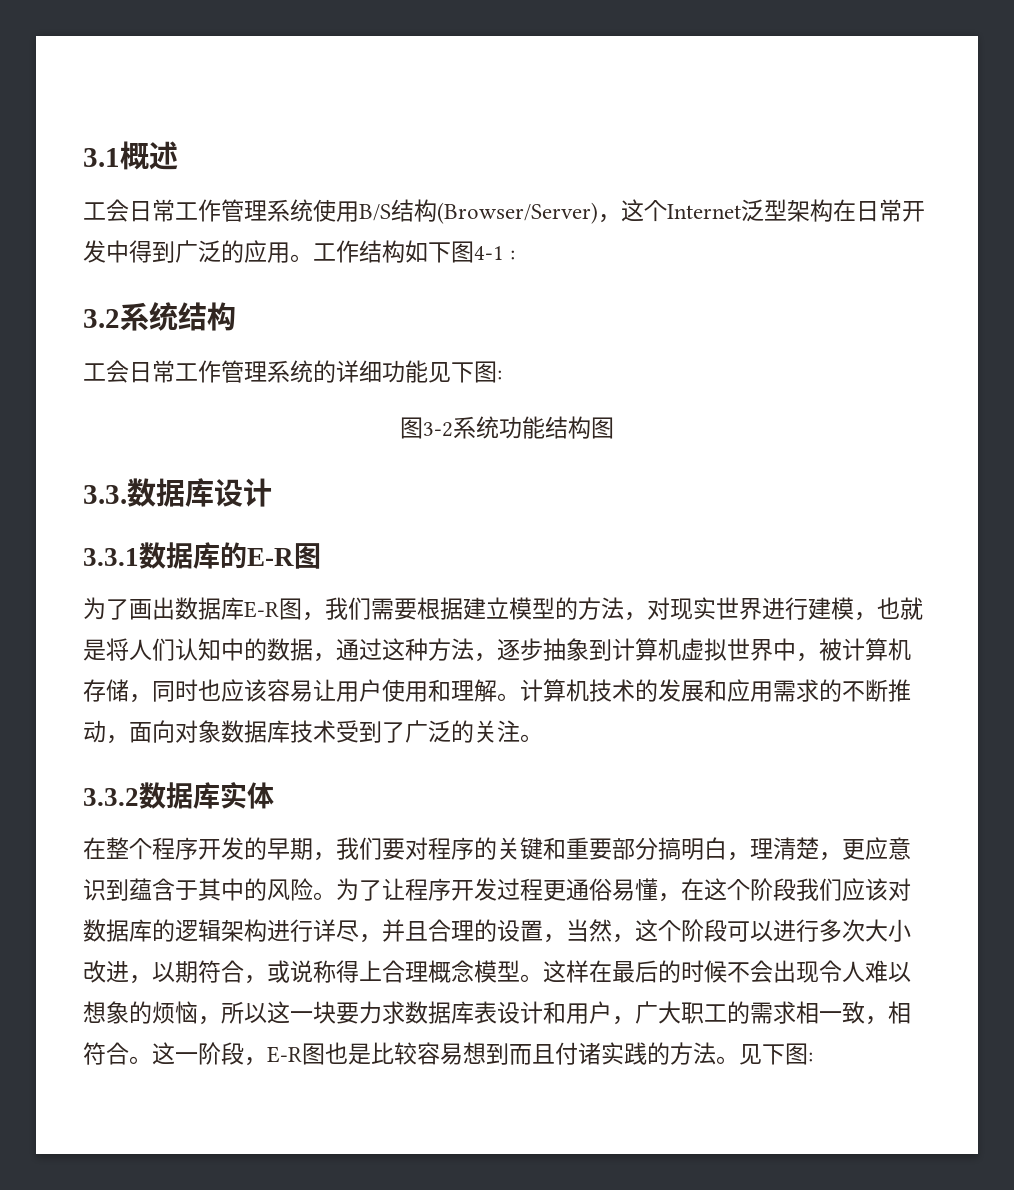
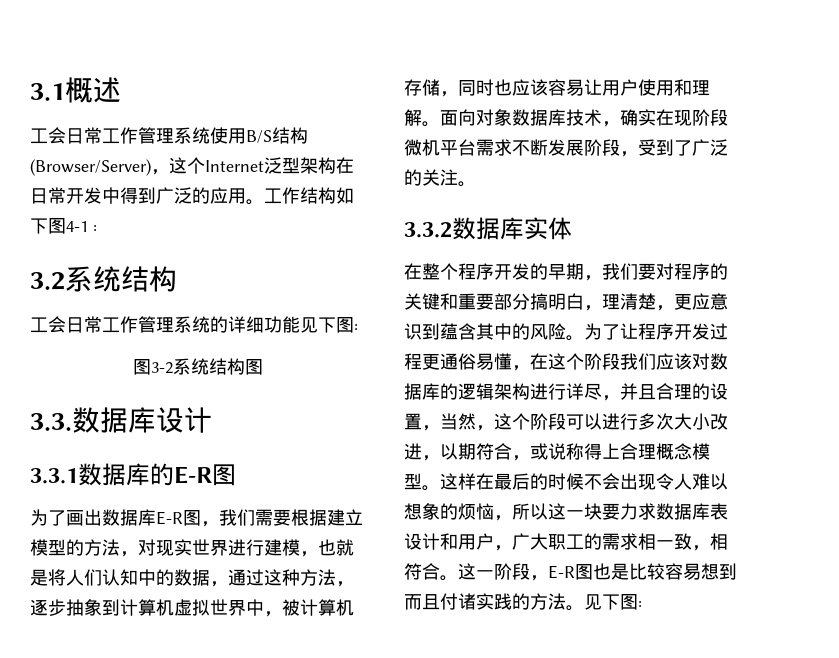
- 图3-2系统功能结构图
+ 图3-2系统结构图
- 计算机技术的发展和应用需求的不断推动，面向对象数据库技术受到了广泛的关注。
+ 面向对象数据库技术，确实在现阶段微机平台需求不断发展阶段，受到了广泛的关注。
- 在整个程序开发的早期，我们要对程序的关键和重要部分搞明白，理清楚，更应意识到蕴含于其中的风险。
+ 在整个程序开发的早期，我们要对程序的关键和重要部分搞明白，理清楚，更应意识到蕴含其中的风险。

